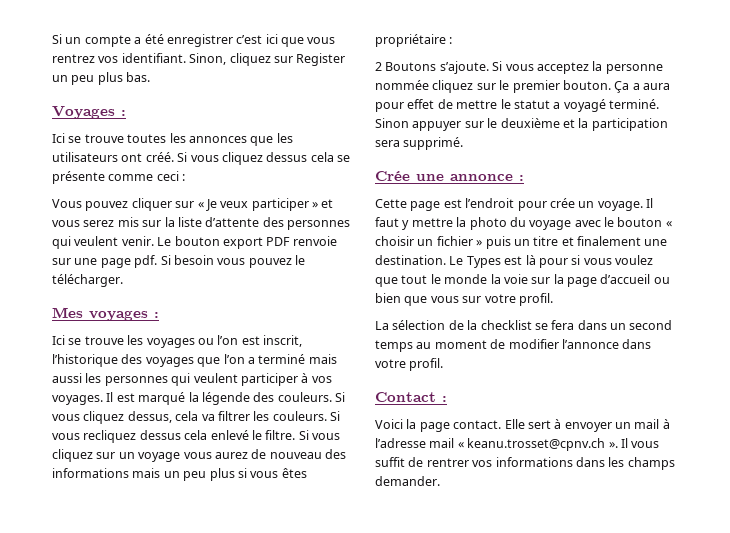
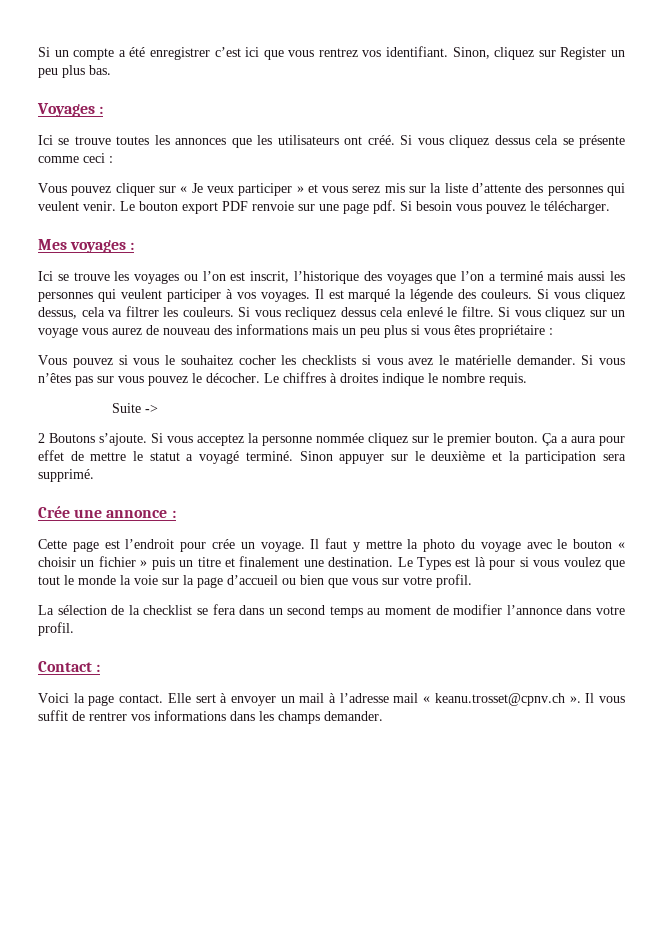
+ Vous pouvez si vous le souhaitez cocher les checklists si vous avez le matérielle demander. Si vous n’êtes pas sur vous pouvez le décocher. Le chiffres à droites indique le nombre requis.
+ Suite ->

